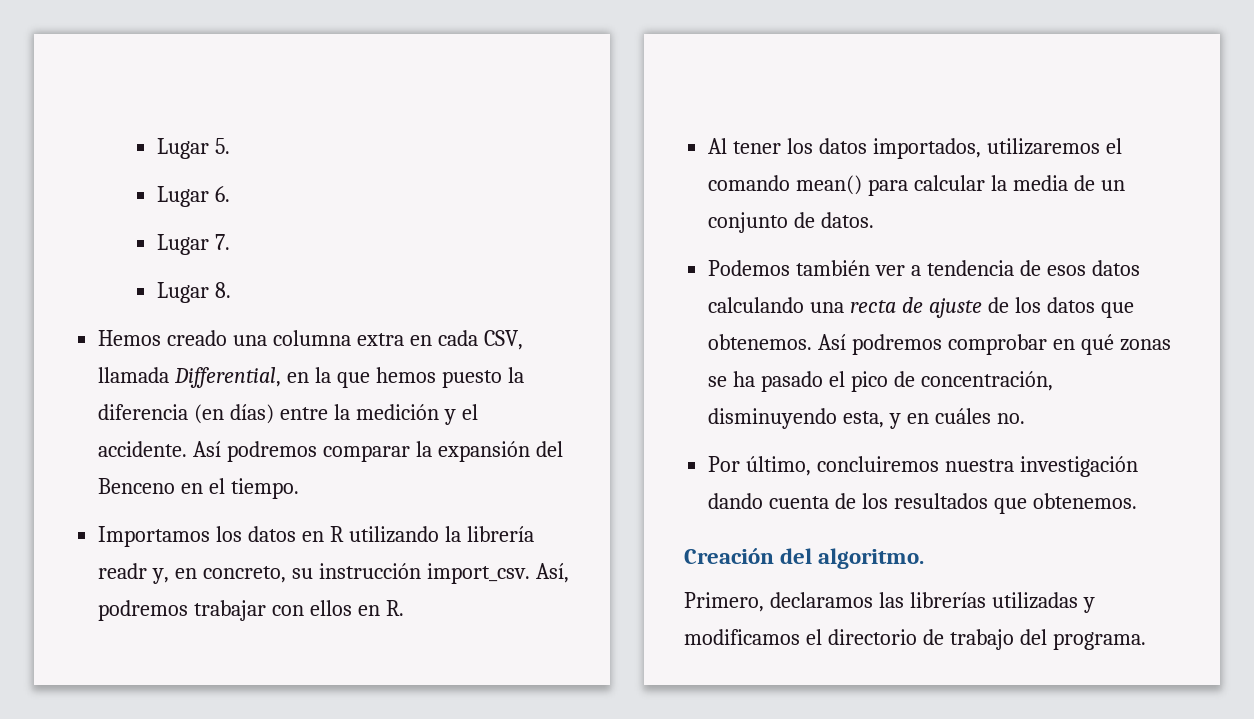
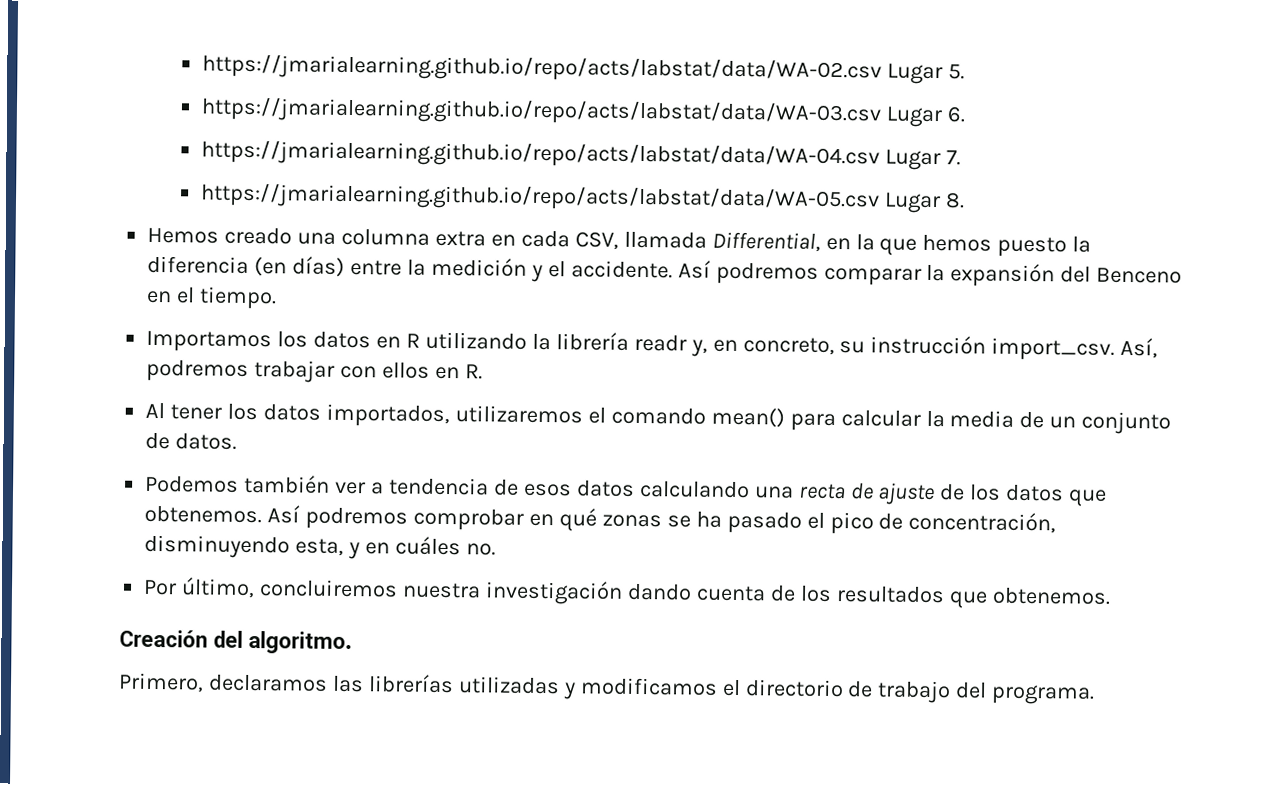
- Lugar 5.
+ https://jmarialearning.github.io/repo/acts/labstat/data/WA-02.csv Lugar 5.
- Lugar 6.
+ https://jmarialearning.github.io/repo/acts/labstat/data/WA-03.csv Lugar 6.
- Lugar 7.
+ https://jmarialearning.github.io/repo/acts/labstat/data/WA-04.csv Lugar 7.
- Lugar 8.
+ https://jmarialearning.github.io/repo/acts/labstat/data/WA-05.csv Lugar 8.

